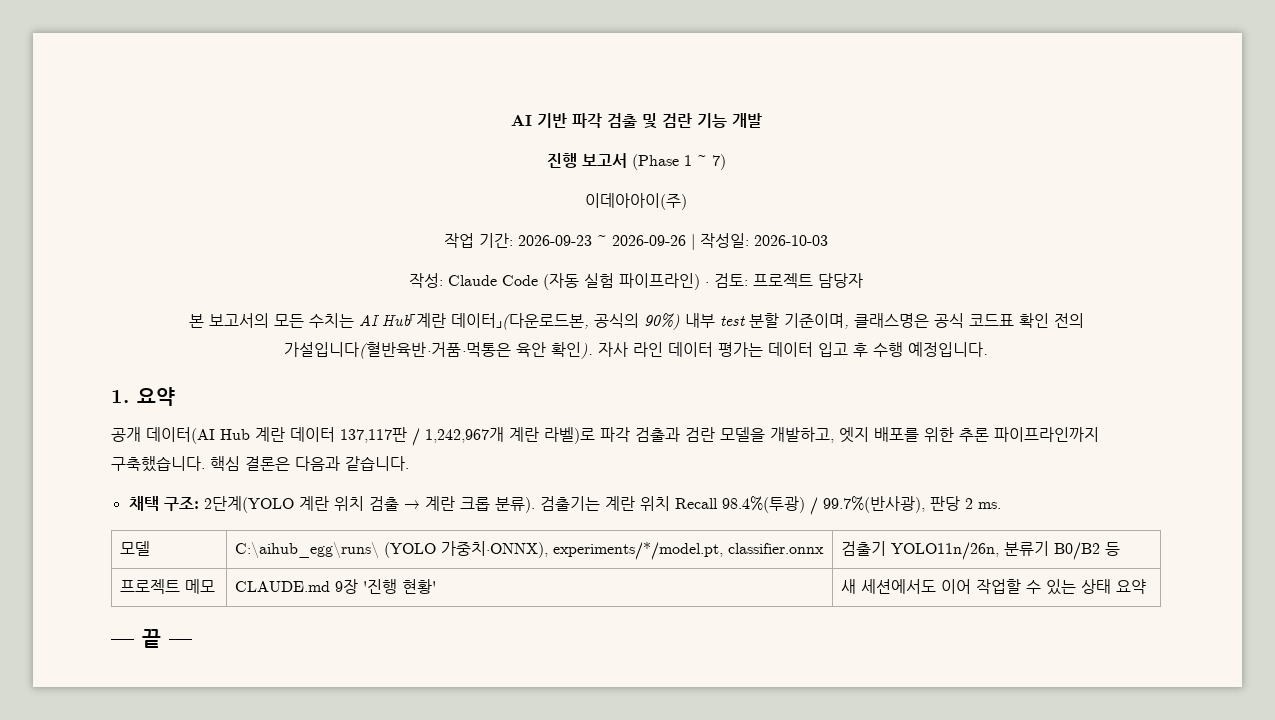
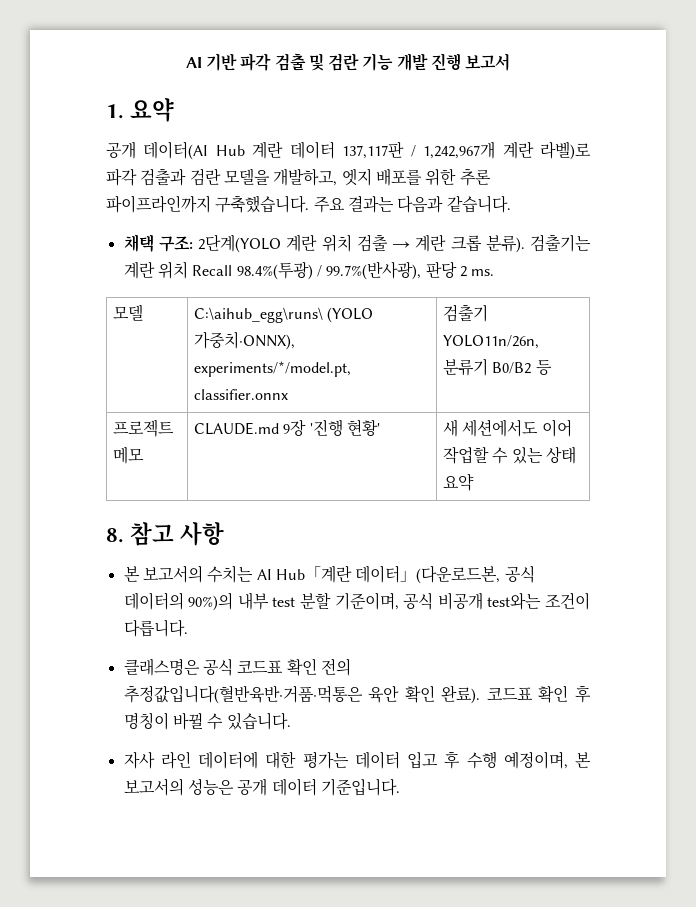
- AI 기반 파각 검출 및 검란 기능 개발
- 진행 보고서 (Phase 1 ~ 7)
- 이데아아이(주)
- 작업 기간: 2026-09-23 ~ 2026-09-26 | 작성일: 2026-10-03
- 작성: Claude Code (자동 실험 파이프라인) · 검토: 프로젝트 담당자
- 본 보고서의 모든 수치는 AI Hub「계란 데이터」(다운로드본, 공식의 90%) 내부 test 분할 기준이며, 클래스명은 공식 코드표 확인 전의 가설입니다(혈반육반·거품·먹통은 육안 확인). 자사 라인 데이터 평가는 데이터 입고 후 수행 예정입니다.
+ AI 기반 파각 검출 및 검란 기능 개발 진행 보고서
- 핵심 결론은 다음과 같습니다.
+ 주요 결과는 다음과 같습니다.
- — 끝 —
+ 8. 참고 사항
+ 본 보고서의 수치는 AI Hub「계란 데이터」(다운로드본, 공식 데이터의 90%)의 내부 test 분할 기준이며, 공식 비공개 test와는 조건이 다릅니다.
+ 클래스명은 공식 코드표 확인 전의 추정값입니다(혈반육반·거품·먹통은 육안 확인 완료). 코드표 확인 후 명칭이 바뀔 수 있습니다.
+ 자사 라인 데이터에 대한 평가는 데이터 입고 후 수행 예정이며, 본 보고서의 성능은 공개 데이터 기준입니다.

